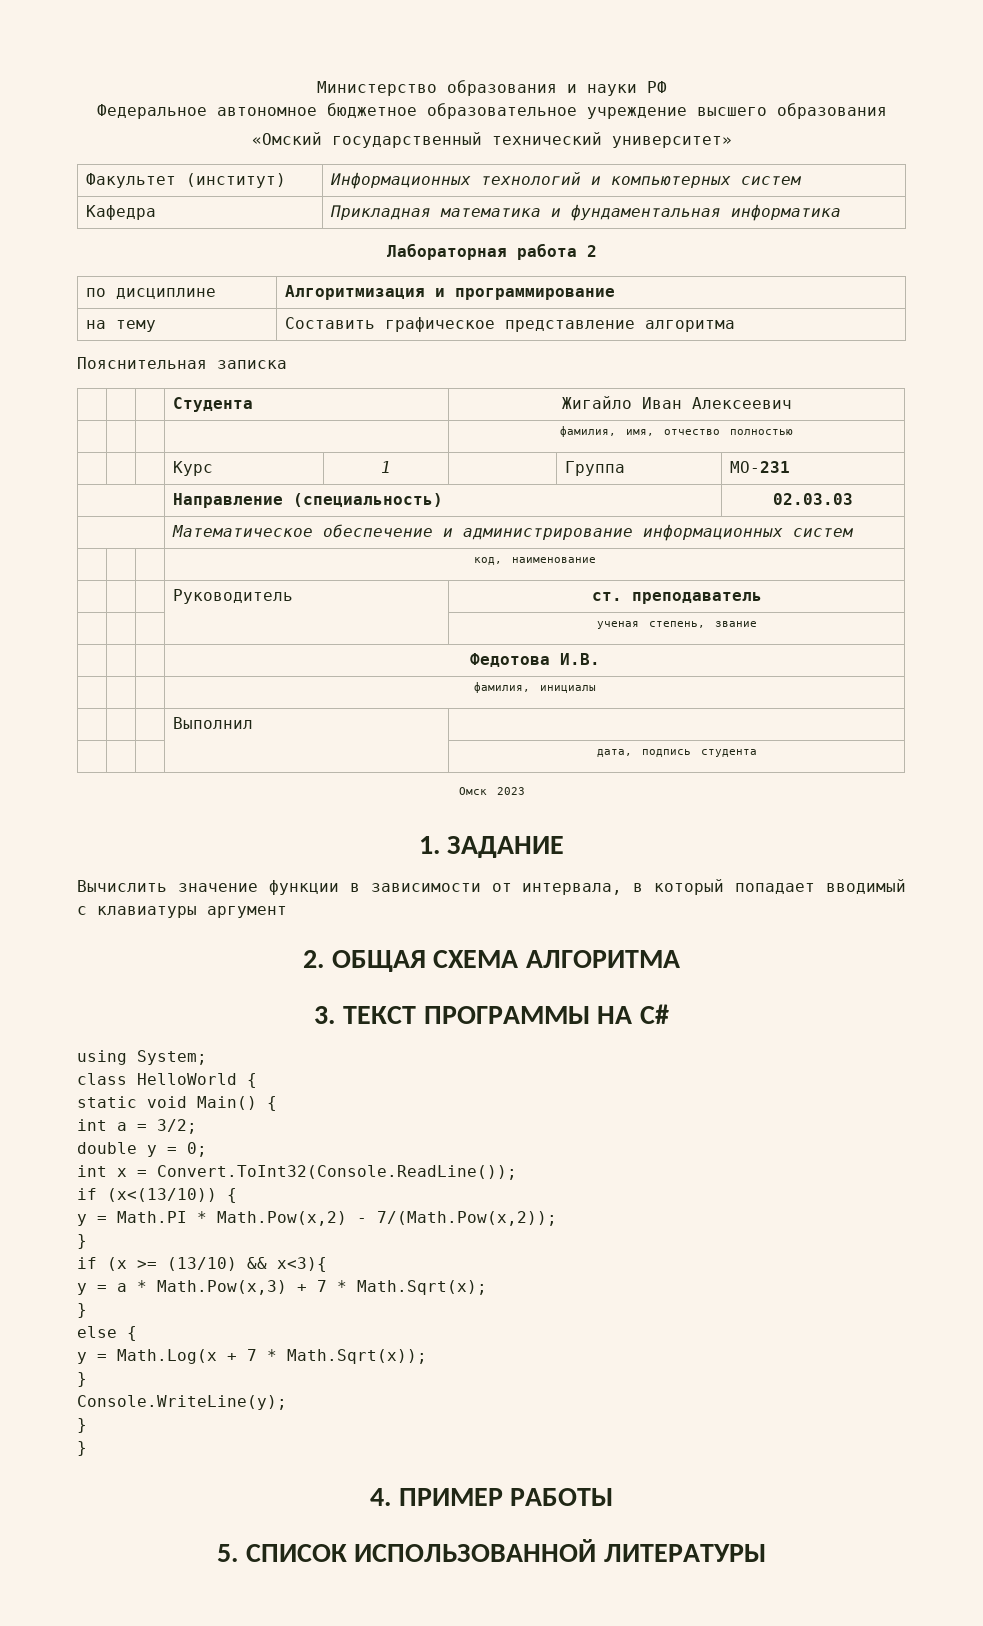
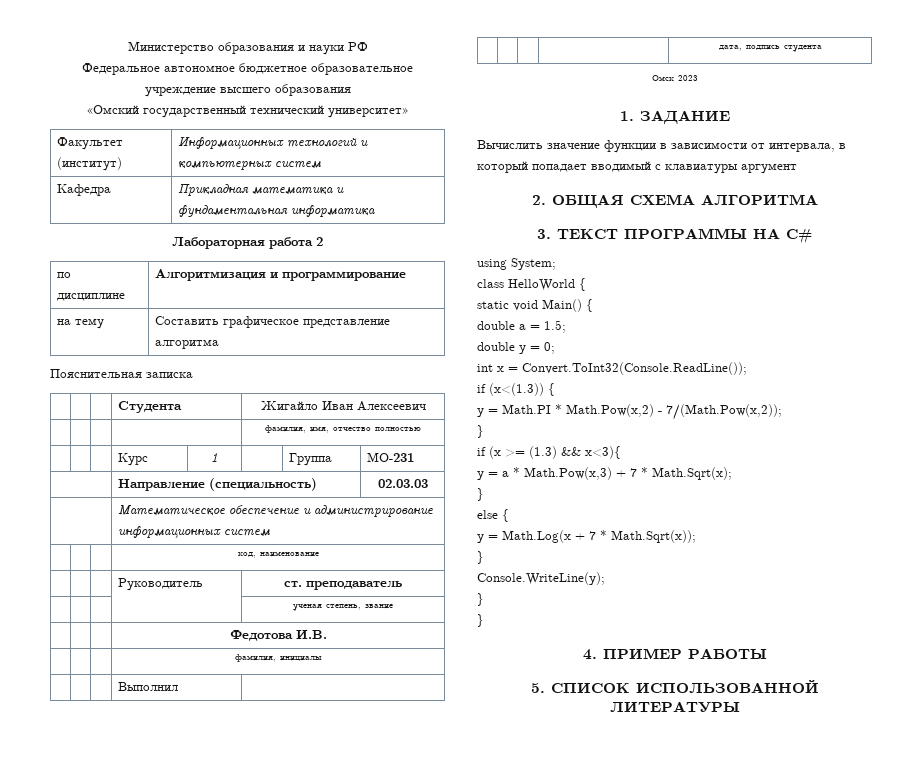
- int a = 3/2;
+ double a = 1.5;
- if (x<(13/10)) {
+ if (x<(1.3)) {
- if (x >= (13/10) && x<3){
+ if (x >= (1.3) && x<3){

